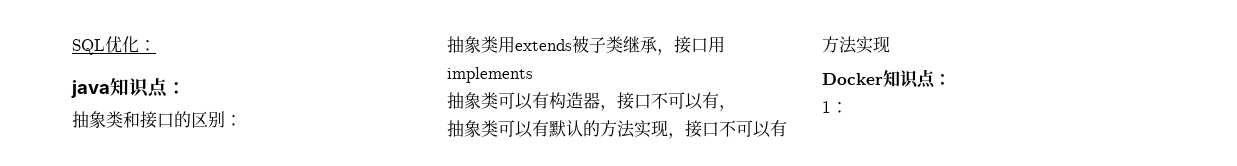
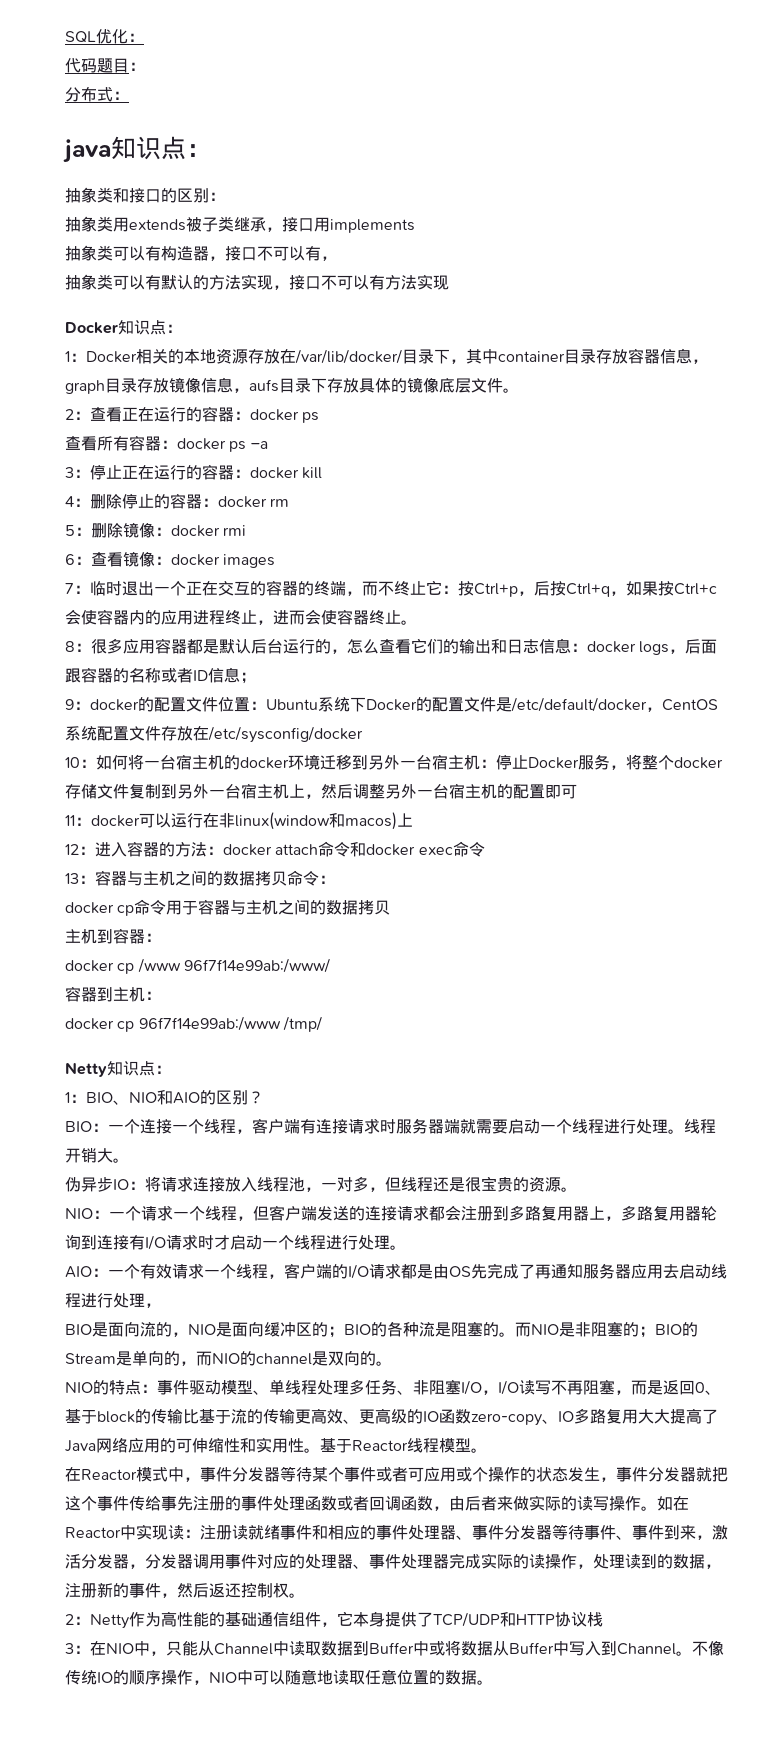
+ 代码题目：
+ 分布式：
- 1：
+ 1：Docker相关的本地资源存放在/var/lib/docker/目录下，其中container目录存放容器信息，graph目录存放镜像信息，aufs目录下存放具体的镜像底层文件。
+ 2：查看正在运行的容器：docker ps
+ 查看所有容器：docker ps –a
+ 3：停止正在运行的容器：docker kill
+ 4：删除停止的容器：docker rm
+ 5：删除镜像：docker rmi
+ 6：查看镜像：docker images
+ 7：临时退出一个正在交互的容器的终端，而不终止它：按Ctrl+p，后按Ctrl+q，如果按Ctrl+c会使容器内的应用进程终止，进而会使容器终止。
+ 8：很多应用容器都是默认后台运行的，怎么查看它们的输出和日志信息：docker logs，后面跟容器的名称或者ID信息；
+ 9：docker的配置文件位置：Ubuntu系统下Docker的配置文件是/etc/default/docker，CentOS系统配置文件存放在/etc/sysconfig/docker
+ 10：如何将一台宿主机的docker环境迁移到另外一台宿主机：停止Docker服务，将整个docker存储文件复制到另外一台宿主机上，然后调整另外一台宿主机的配置即可
+ 11：docker可以运行在非linux(window和macos)上
+ 12：进入容器的方法：docker attach命令和docker exec命令
+ 13：容器与主机之间的数据拷贝命令：
+ docker cp命令用于容器与主机之间的数据拷贝
+ 主机到容器：
+ docker cp /www 96f7f14e99ab:/www/
+ 容器到主机：
+ docker cp 96f7f14e99ab:/www /tmp/
+ Netty知识点：
+ 1：BIO、NIO和AIO的区别？
+ BIO：一个连接一个线程，客户端有连接请求时服务器端就需要启动一个线程进行处理。线程开销大。
+ 伪异步IO：将请求连接放入线程池，一对多，但线程还是很宝贵的资源。
+ NIO：一个请求一个线程，但客户端发送的连接请求都会注册到多路复用器上，多路复用器轮询到连接有I/O请求时才启动一个线程进行处理。
+ AIO：一个有效请求一个线程，客户端的I/O请求都是由OS先完成了再通知服务器应用去启动线程进行处理，
+ BIO是面向流的，NIO是面向缓冲区的；BIO的各种流是阻塞的。而NIO是非阻塞的；BIO的Stream是单向的，而NIO的channel是双向的。
+ NIO的特点：事件驱动模型、单线程处理多任务、非阻塞I/O，I/O读写不再阻塞，而是返回0、基于block的传输比基于流的传输更高效、更高级的IO函数zero-copy、IO多路复用大大提高了Java网络应用的可伸缩性和实用性。基于Reactor线程模型。
+ 在Reactor模式中，事件分发器等待某个事件或者可应用或个操作的状态发生，事件分发器就把这个事件传给事先注册的事件处理函数或者回调函数，由后者来做实际的读写操作。如在Reactor中实现读：注册读就绪事件和相应的事件处理器、事件分发器等待事件、事件到来，激活分发器，分发器调用事件对应的处理器、事件处理器完成实际的读操作，处理读到的数据，注册新的事件，然后返还控制权。
+ 2：Netty作为高性能的基础通信组件，它本身提供了TCP/UDP和HTTP协议栈
+ 3：在NIO中，只能从Channel中读取数据到Buffer中或将数据从Buffer中写入到Channel。不像传统IO的顺序操作，NIO中可以随意地读取任意位置的数据。

